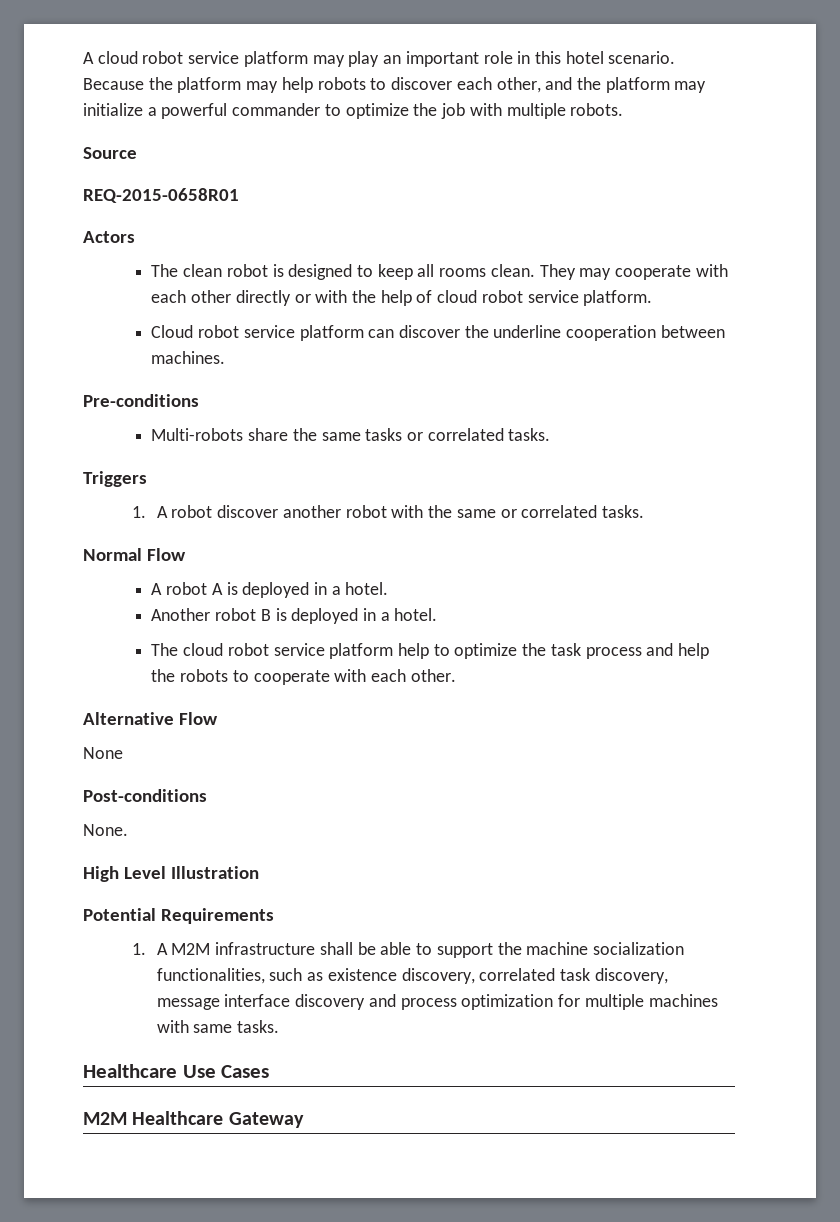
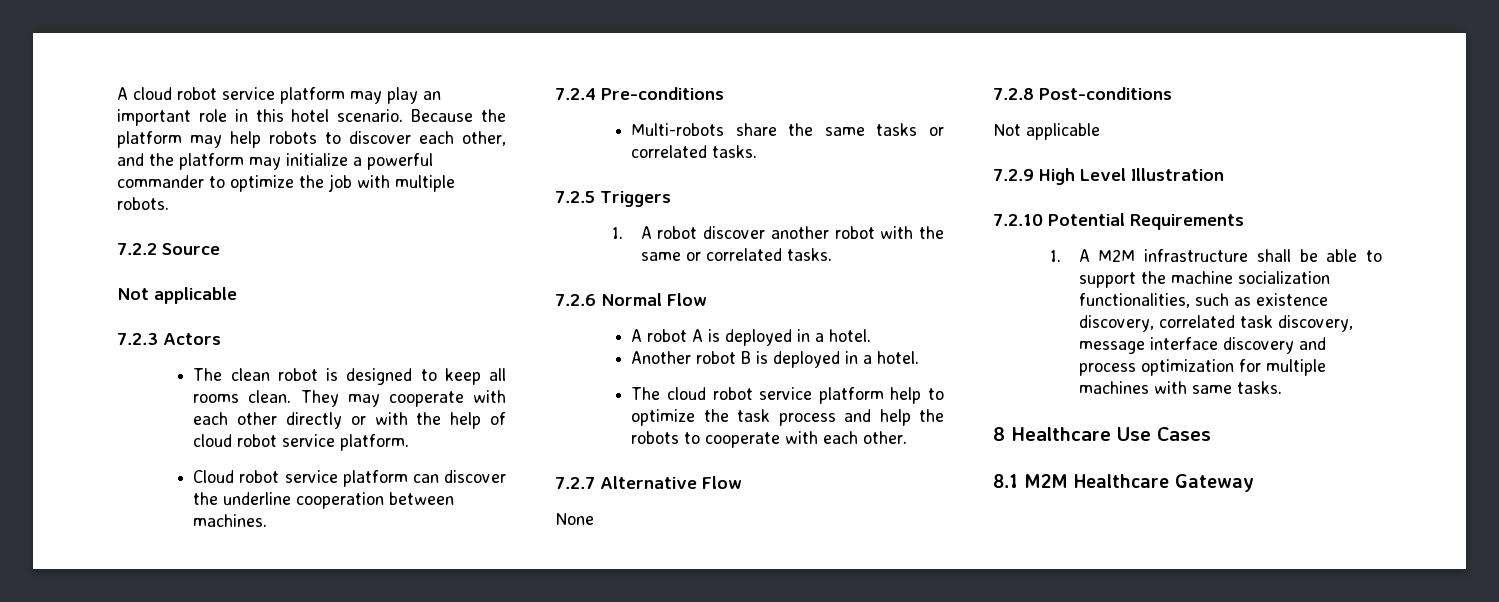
- Source
- REQ-2015-0658R01
- Actors
+ 7.2.2 Source
+ Not applicable
+ 7.2.3 Actors
- Pre-conditions
+ 7.2.4 Pre-conditions
- Triggers
+ 7.2.5 Triggers
- Normal Flow
+ 7.2.6 Normal Flow
- Alternative Flow
+ 7.2.7 Alternative Flow
- Post-conditions
- None.
- High Level Illustration
+ 7.2.8 Post-conditions
+ Not applicable
+ 7.2.9 High Level Illustration
- Potential Requirements
+ 7.2.10 Potential Requirements
- Healthcare Use Cases
+ 8 Healthcare Use Cases
- M2M Healthcare Gateway
+ 8.1 M2M Healthcare Gateway

